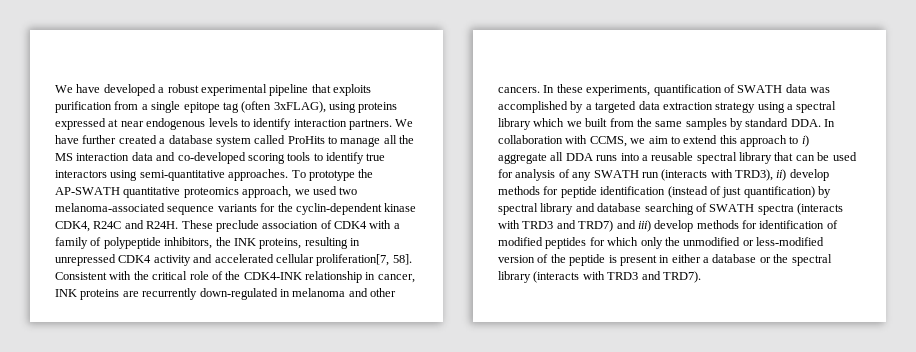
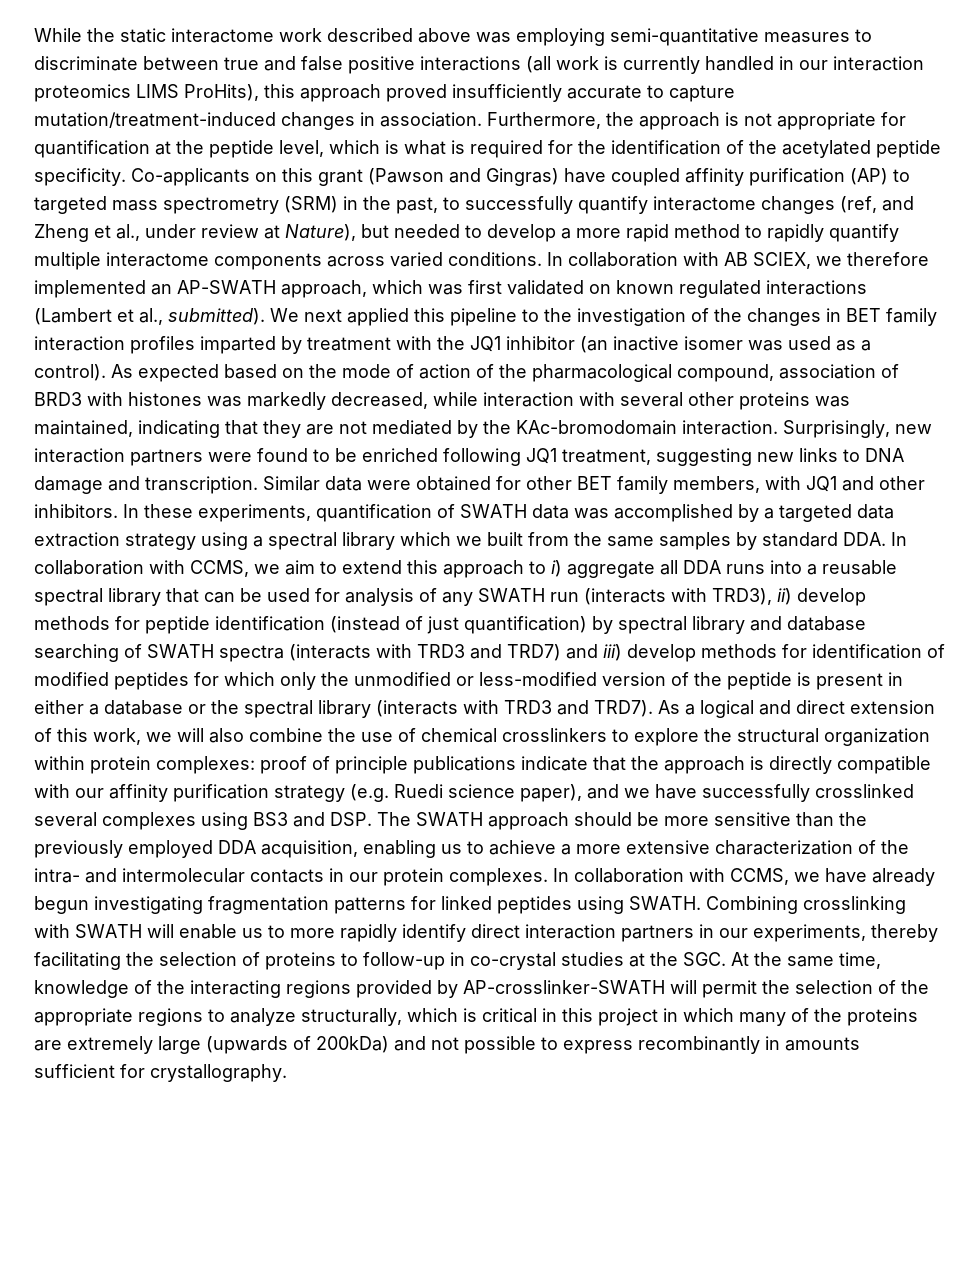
- We have developed a robust experimental pipeline that exploits purification from a single epitope tag (often 3xFLAG), using proteins expressed at near endogenous levels to identify interaction partners. We have further created a database system called ProHits to manage all the MS interaction data and co-developed scoring tools to identify true interactors using semi-quantitative approaches. To prototype the AP-SWATH quantitative proteomics approach, we used two melanoma-associated sequence variants for the cyclin-dependent kinase CDK4, R24C and R24H. These preclude association of CDK4 with a family of polypeptide inhibitors, the INK proteins, resulting in unrepressed CDK4 activity and accelerated cellular proliferation[7, 58]. Consistent with the critical role of the CDK4-INK relationship in cancer, INK proteins are recurrently down-regulated in melanoma and other cancers.
+ While the static interactome work described above was employing semi-quantitative measures to discriminate between true and false positive interactions (all work is currently handled in our interaction proteomics LIMS ProHits), this approach proved insufficiently accurate to capture mutation/treatment-induced changes in association. Furthermore, the approach is not appropriate for quantification at the peptide level, which is what is required for the identification of the acetylated peptide specificity. Co-applicants on this grant (Pawson and Gingras) have coupled affinity purification (AP) to targeted mass spectrometry (SRM) in the past, to successfully quantify interactome changes (ref, and Zheng et al., under review at Nature), but needed to develop a more rapid method to rapidly quantify multiple interactome components across varied conditions. In collaboration with AB SCIEX, we therefore implemented an AP-SWATH approach, which was first validated on known regulated interactions (Lambert et al., submitted). We next applied this pipeline to the investigation of the changes in BET family interaction profiles imparted by treatment with the JQ1 inhibitor (an inactive isomer was used as a control). As expected based on the mode of action of the pharmacological compound, association of BRD3 with histones was markedly decreased, while interaction with several other proteins was maintained, indicating that they are not mediated by the KAc-bromodomain interaction. Surprisingly, new interaction partners were found to be enriched following JQ1 treatment, suggesting new links to DNA damage and transcription. Similar data were obtained for other BET family members, with JQ1 and other inhibitors.
+ As a logical and direct extension of this work, we will also combine the use of chemical crosslinkers to explore the structural organization within protein complexes: proof of principle publications indicate that the approach is directly compatible with our affinity purification strategy (e.g. Ruedi science paper), and we have successfully crosslinked several complexes using BS3 and DSP. The SWATH approach should be more sensitive than the previously employed DDA acquisition, enabling us to achieve a more extensive characterization of the intra- and intermolecular contacts in our protein complexes. In collaboration with CCMS, we have already begun investigating fragmentation patterns for linked peptides using SWATH. Combining crosslinking with SWATH will enable us to more rapidly identify direct interaction partners in our experiments, thereby facilitating the selection of proteins to follow-up in co-crystal studies at the SGC. At the same time, knowledge of the interacting regions provided by AP-crosslinker-SWATH will permit the selection of the appropriate regions to analyze structurally, which is critical in this project in which many of the proteins are extremely large (upwards of 200kDa) and not possible to express recombinantly in amounts sufficient for crystallography.

